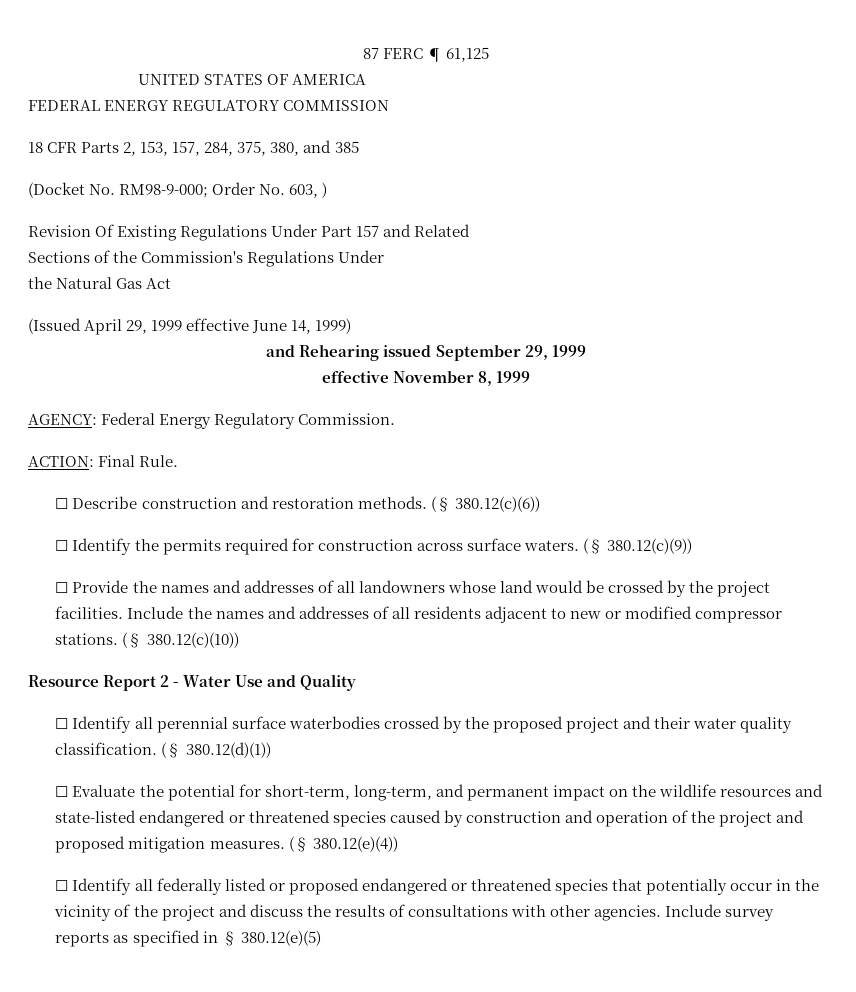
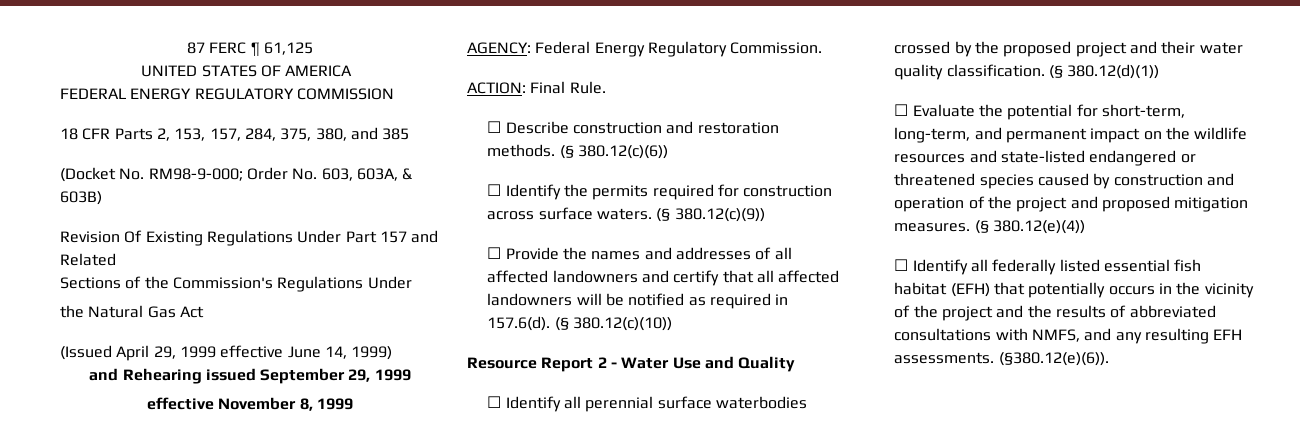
- (Docket No. RM98-9-000; Order No. 603, )
+ (Docket No. RM98-9-000; Order No. 603, 603A, & 603B)
- ☐ Provide the names and addresses of all landowners whose land would be crossed by the project facilities. Include the names and addresses of all residents adjacent to new or modified compressor stations. (§ 380.12(c)(10))
+ ☐ Provide the names and addresses of all affected landowners and certify that all affected landowners will be notified as required in 157.6(d). (§ 380.12(c)(10))
- ☐ Identify all federally listed or proposed endangered or threatened species that potentially occur in the vicinity of the project and discuss the results of consultations with other agencies. Include survey reports as specified in § 380.12(e)(5)
+ ☐ Identify all federally listed essential fish habitat (EFH) that potentially occurs in the vicinity of the project and the results of abbreviated consultations with NMFS, and any resulting EFH assessments. (§380.12(e)(6)).

